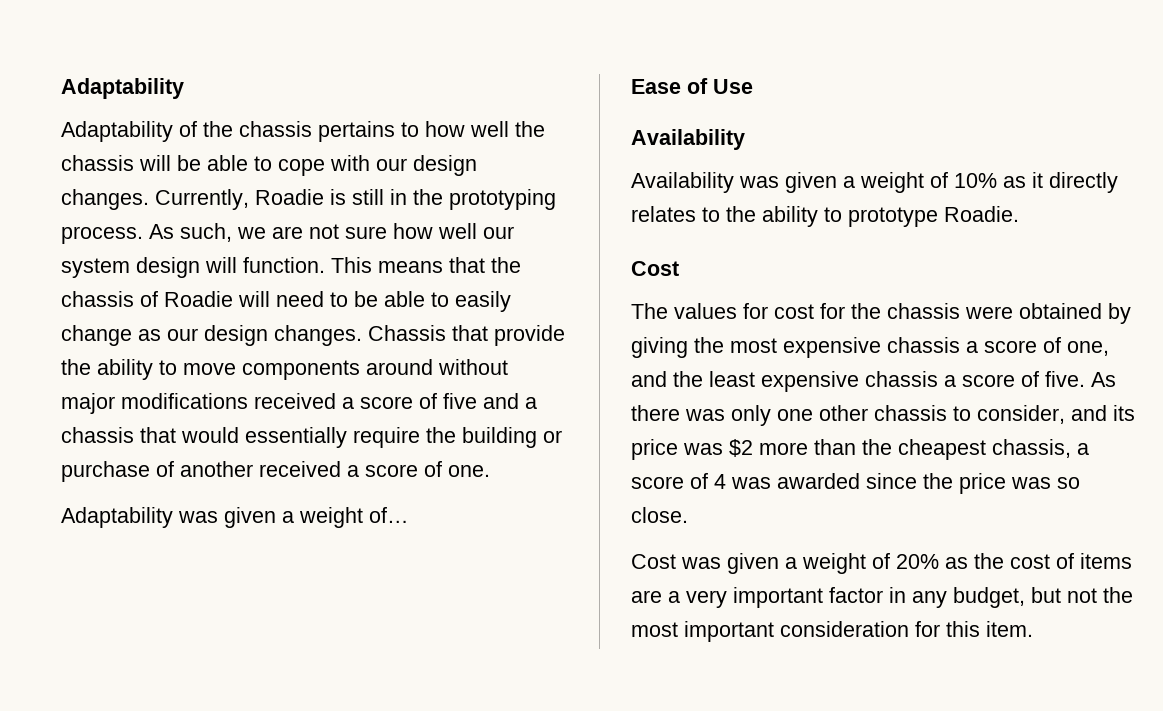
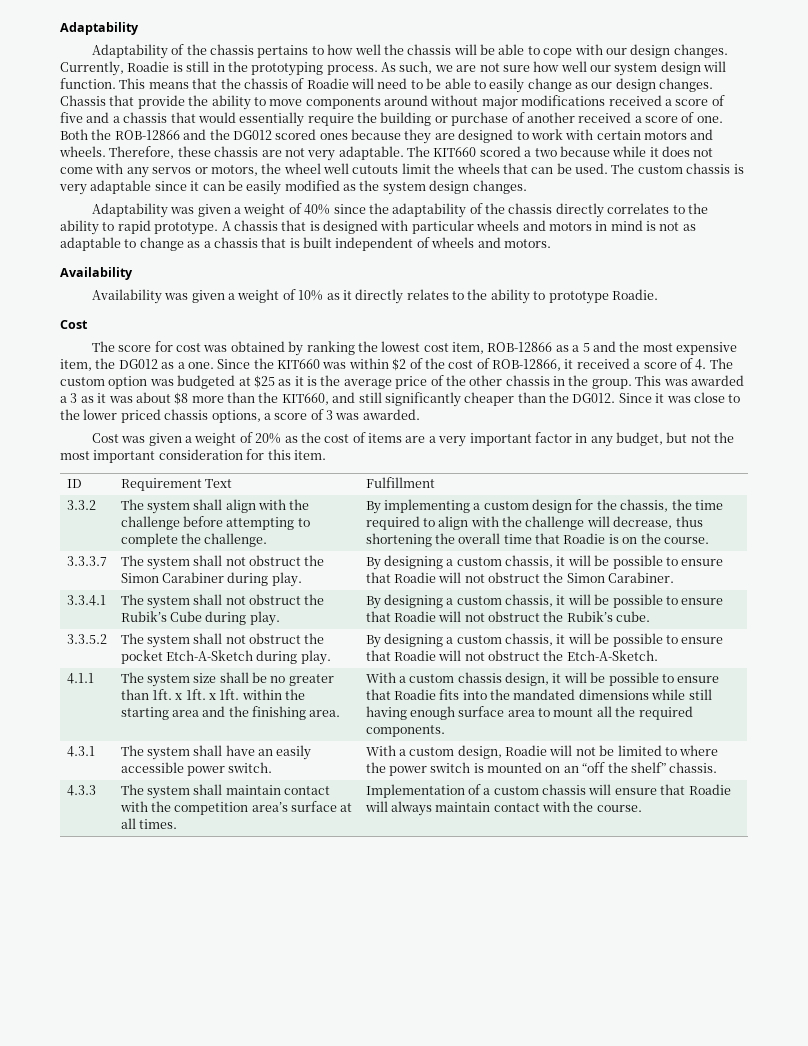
+ Both the ROB-12866 and the DG012 scored ones because they are designed to work with certain motors and wheels. Therefore, these chassis are not very adaptable. The KIT660 scored a two because while it does not come with any servos or motors, the wheel well cutouts limit the wheels that can be used. The custom chassis is very adaptable since it can be easily modified as the system design changes.
- Adaptability was given a weight of…
- Ease of Use
+ Adaptability was given a weight of 40% since the adaptability of the chassis directly correlates to the ability to rapid prototype. A chassis that is designed with particular wheels and motors in mind is not as adaptable to change as a chassis that is built independent of wheels and motors.
- The values for cost for the chassis were obtained by giving the most expensive chassis a score of one, and the least expensive chassis a score of five. As there was only one other chassis to consider, and its price was $2 more than the cheapest chassis, a score of 4 was awarded since the price was so close.
+ The score for cost was obtained by ranking the lowest cost item, ROB-12866 as a 5 and the most expensive item, the DG012 as a one. Since the KIT660 was within $2 of the cost of ROB-12866, it received a score of 4. The custom option was budgeted at $25 as it is the average price of the other chassis in the group. This was awarded a 3 as it was about $8 more than the KIT660, and still significantly cheaper than the DG012. Since it was close to the lower priced chassis options, a score of 3 was awarded.
+ ID | Requirement Text | Fulfillment
+ 3.3.2 | The system shall align with the challenge before attempting to complete the challenge. | By implementing a custom design for the chassis, the time required to align with the challenge will decrease, thus shortening the overall time that Roadie is on the course.
+ 3.3.3.7 | The system shall not obstruct the Simon Carabiner during play. | By designing a custom chassis, it will be possible to ensure that Roadie will not obstruct the Simon Carabiner.
+ 3.3.4.1 | The system shall not obstruct the Rubik’s Cube during play. | By designing a custom chassis, it will be possible to ensure that Roadie will not obstruct the Rubik’s cube.
+ 3.3.5.2 | The system shall not obstruct the pocket Etch-A-Sketch during play. | By designing a custom chassis, it will be possible to ensure that Roadie will not obstruct the Etch-A-Sketch.
+ 4.1.1 | The system size shall be no greater than 1ft. x 1ft. x 1ft. within the starting area and the finishing area. | With a custom chassis design, it will be possible to ensure that Roadie fits into the mandated dimensions while still having enough surface area to mount all the required components.
+ 4.3.1 | The system shall have an easily accessible power switch. | With a custom design, Roadie will not be limited to where the power switch is mounted on an “off the shelf” chassis.
+ 4.3.3 | The system shall maintain contact with the competition area’s surface at all times. | Implementation of a custom chassis will ensure that Roadie will always maintain contact with the course.

